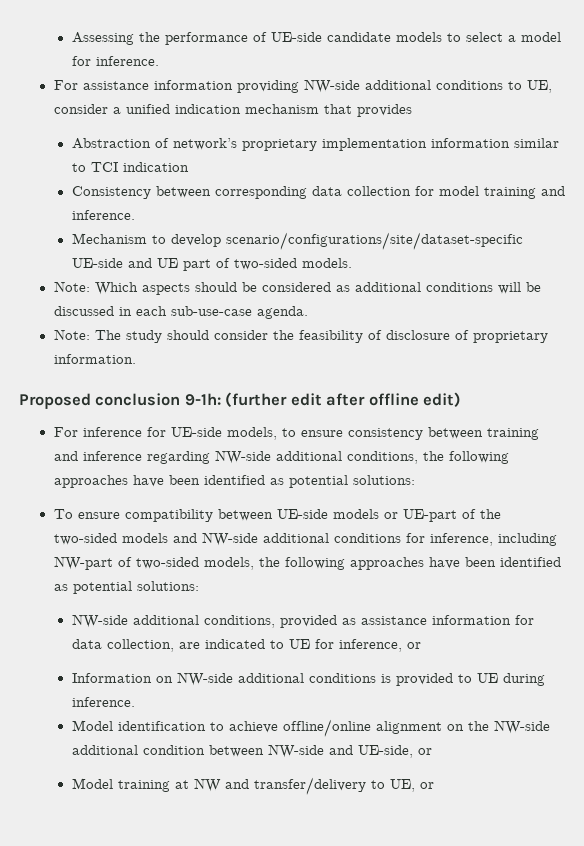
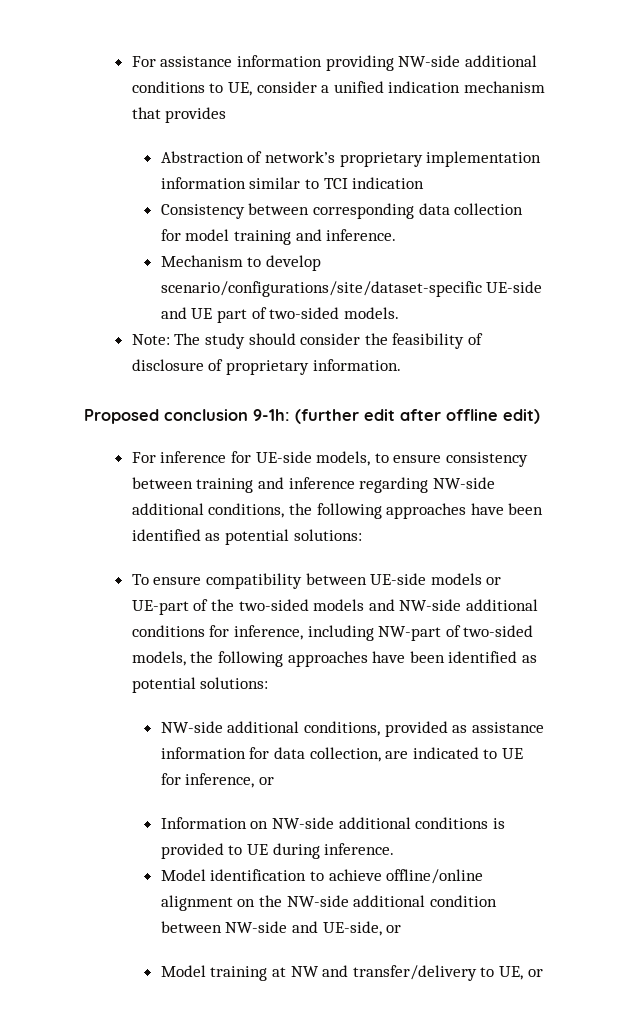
- Assessing the performance of UE-side candidate models to select a model for inference.
- Note: Which aspects should be considered as additional conditions will be discussed in each sub-use-case agenda.

